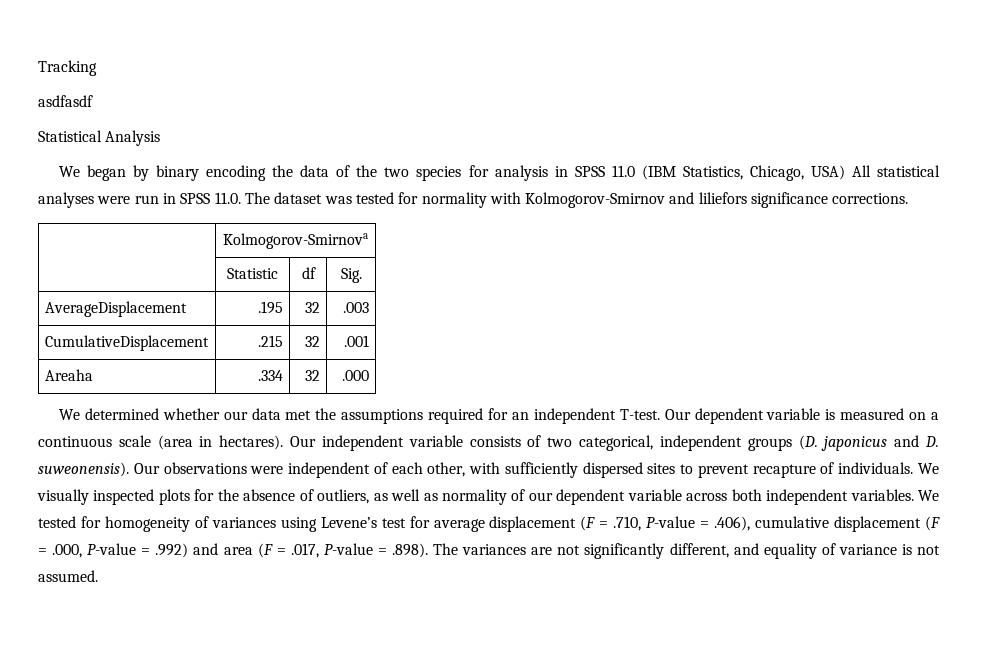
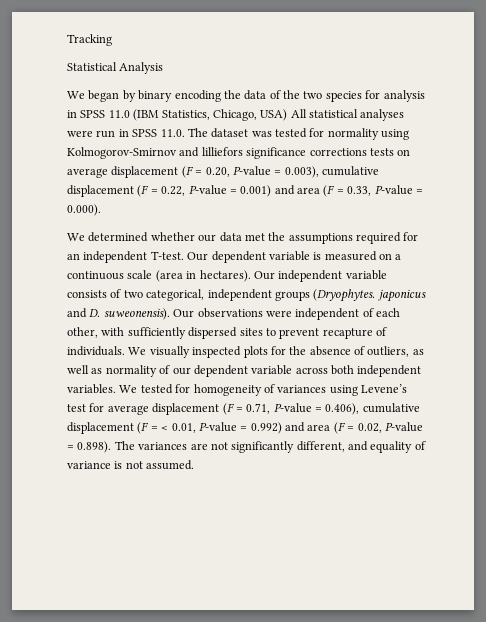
- asdfasdf
- We began by binary encoding the data of the two species for analysis in SPSS 11.0 (IBM Statistics, Chicago, USA) All statistical analyses were run in SPSS 11.0. The dataset was tested for normality with Kolmogorov-Smirnov and liliefors significance corrections.
- | Kolmogorov-Smirnova
- | Statistic | df | Sig.
- AverageDisplacement | .195 | 32 | .003
- CumulativeDisplacement | .215 | 32 | .001
- Areaha | .334 | 32 | .000
+ We began by binary encoding the data of the two species for analysis in SPSS 11.0 (IBM Statistics, Chicago, USA) All statistical analyses were run in SPSS 11.0. The dataset was tested for normality using Kolmogorov-Smirnov and lilliefors significance corrections tests on average displacement (F = 0.20, P-value = 0.003), cumulative displacement (F = 0.22, P-value = 0.001) and area (F = 0.33, P-value = 0.000).
- Our independent variable consists of two categorical, independent groups (D. japonicus and D. suweonensis).
+ Our independent variable consists of two categorical, independent groups (Dryophytes. japonicus and D. suweonensis).
- We tested for homogeneity of variances using Levene’s test for average displacement (F = .710, P-value = .406), cumulative displacement (F = .000, P-value = .992) and area (F = .017, P-value = .898). The variances are not significantly different, and equality of variance is not assumed.
+ We tested for homogeneity of variances using Levene’s test for average displacement (F = 0.71, P-value = 0.406), cumulative displacement (F = < 0.01, P-value = 0.992) and area (F = 0.02, P-value = 0.898). The variances are not significantly different, and equality of variance is not assumed.

